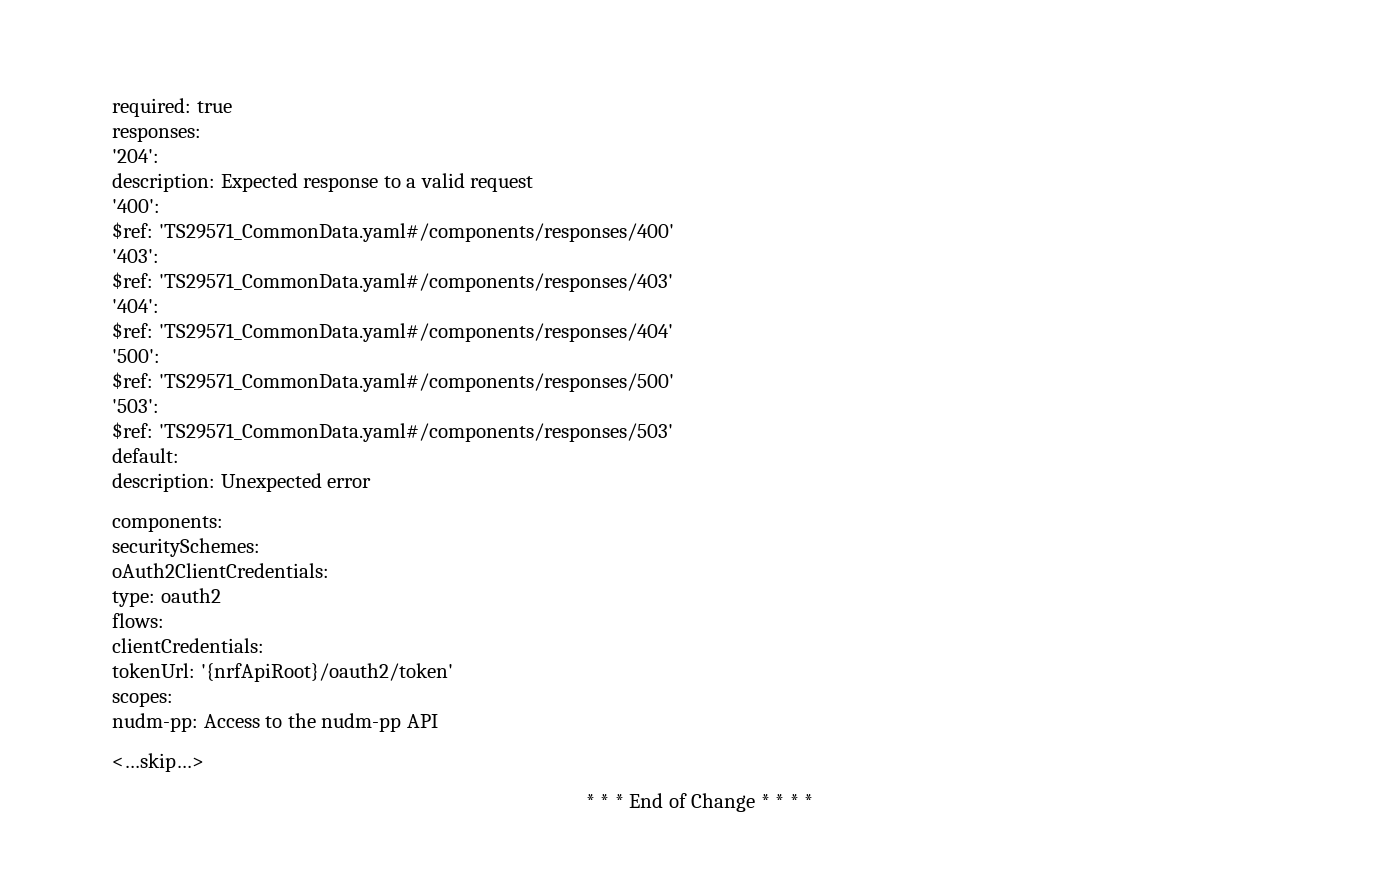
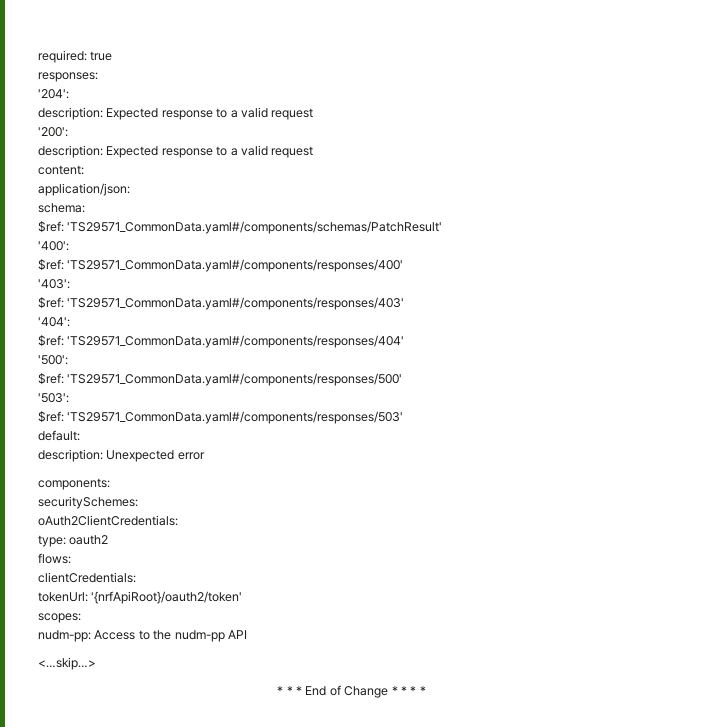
+ '200':
+ description: Expected response to a valid request
+ content:
+ application/json:
+ schema:
+ $ref: 'TS29571_CommonData.yaml#/components/schemas/PatchResult'

